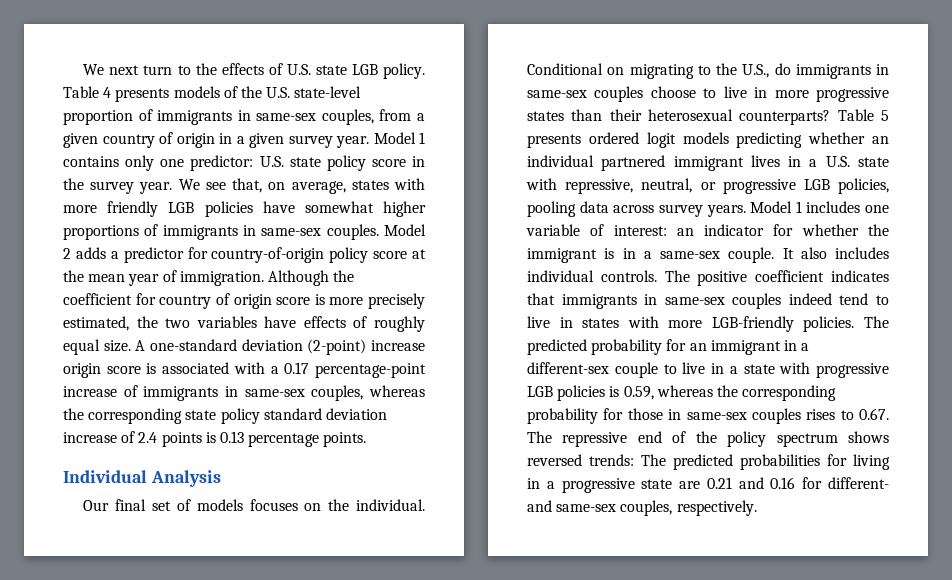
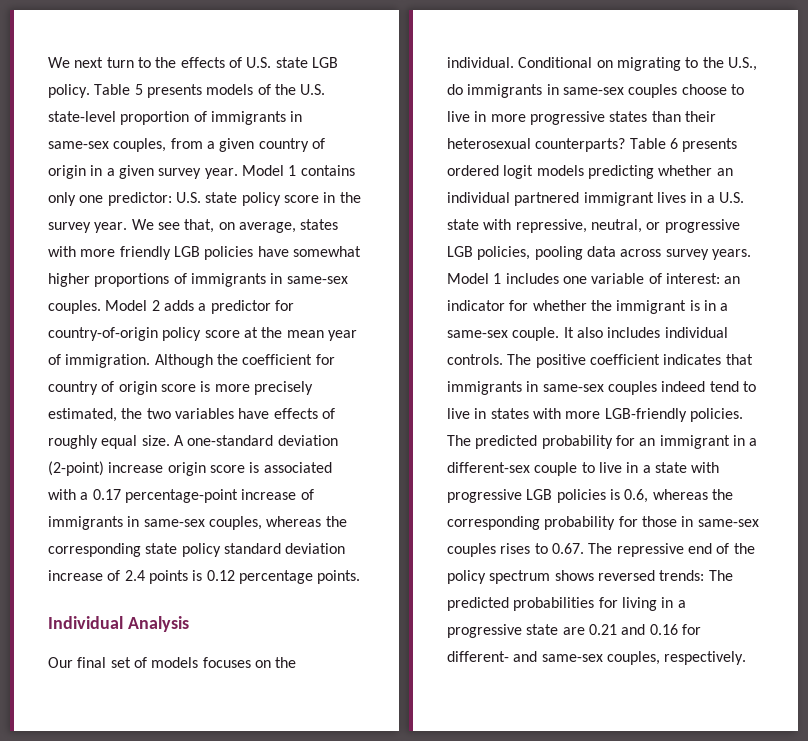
- Table 4 presents models of the U.S. state-level proportion of immigrants in same-sex couples, from a given country of origin in a given survey year.
+ Table 5 presents models of the U.S. state-level proportion of immigrants in same-sex couples, from a given country of origin in a given survey year.
- A one-standard deviation (2-point) increase origin score is associated with a 0.17 percentage-point increase of immigrants in same-sex couples, whereas the corresponding state policy standard deviation increase of 2.4 points is 0.13 percentage points.
+ A one-standard deviation (2-point) increase origin score is associated with a 0.17 percentage-point increase of immigrants in same-sex couples, whereas the corresponding state policy standard deviation increase of 2.4 points is 0.12 percentage points.
- Table 5 presents ordered logit models predicting whether an individual partnered immigrant lives in a U.S. state with repressive, neutral, or progressive LGB policies, pooling data across survey years.
+ Table 6 presents ordered logit models predicting whether an individual partnered immigrant lives in a U.S. state with repressive, neutral, or progressive LGB policies, pooling data across survey years.
- The predicted probability for an immigrant in a different-sex couple to live in a state with progressive LGB policies is 0.59, whereas the corresponding probability for those in same-sex couples rises to 0.67. The repressive end of the policy spectrum shows reversed trends:
+ The predicted probability for an immigrant in a different-sex couple to live in a state with progressive LGB policies is 0.6, whereas the corresponding probability for those in same-sex couples rises to 0.67. The repressive end of the policy spectrum shows reversed trends:

